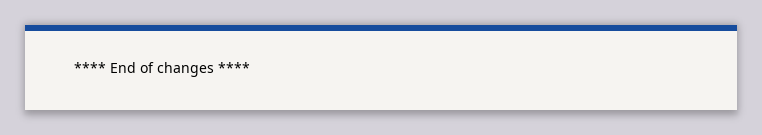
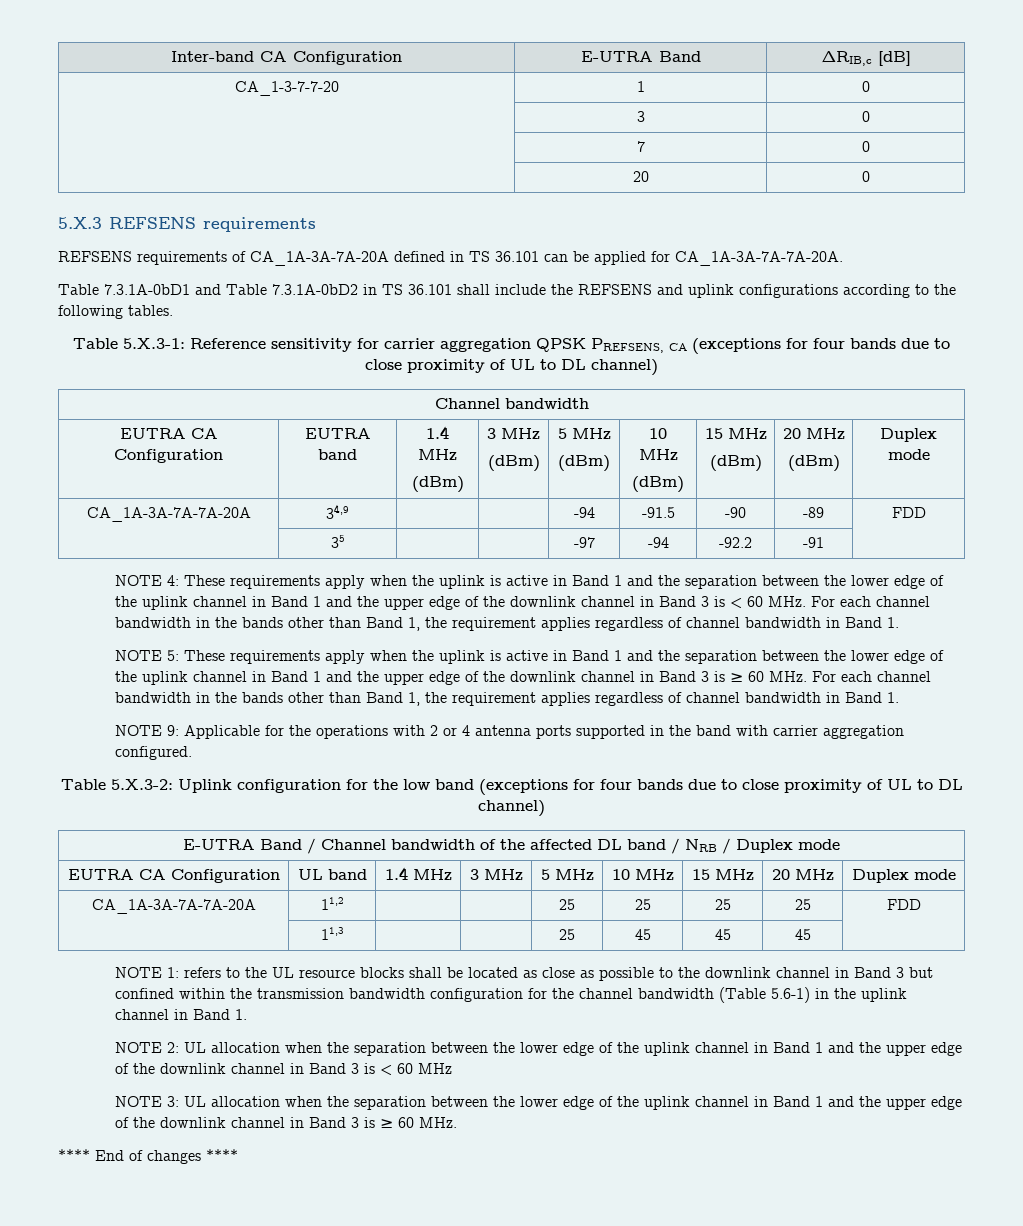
+ Inter-band CA Configuration | E-UTRA Band | ΔRIB,c [dB]
+ CA_1-3-7-7-20 | 1 | 0
+ | 3 | 0
+ | 7 | 0
+ | 20 | 0
+ 5.X.3 REFSENS requirements
+ REFSENS requirements of CA_1A-3A-7A-20A defined in TS 36.101 can be applied for CA_1A-3A-7A-7A-20A.
+ Table 7.3.1A-0bD1 and Table 7.3.1A-0bD2 in TS 36.101 shall include the REFSENS and uplink configurations according to the following tables.
+ Table 5.X.3-1: Reference sensitivity for carrier aggregation QPSK PREFSENS, CA (exceptions for four bands due to close proximity of UL to DL channel)
+ Channel bandwidth
+ EUTRA CA Configuration | EUTRA band | 1.4 MHz
+ (dBm) | 3 MHz
+ (dBm) | 5 MHz
+ (dBm) | 10 MHz
+ (dBm) | 15 MHz
+ (dBm) | 20 MHz
+ (dBm) | Duplex mode
+ CA_1A-3A-7A-7A-20A | 34,9 | | | -94 | -91.5 | -90 | -89 | FDD
+ | 35 | | | -97 | -94 | -92.2 | -91 |
+ NOTE 4: These requirements apply when the uplink is active in Band 1 and the separation between the lower edge of the uplink channel in Band 1 and the upper edge of the downlink channel in Band 3 is < 60 MHz. For each channel bandwidth in the bands other than Band 1, the requirement applies regardless of channel bandwidth in Band 1.
+ NOTE 5: These requirements apply when the uplink is active in Band 1 and the separation between the lower edge of the uplink channel in Band 1 and the upper edge of the downlink channel in Band 3 is ≥ 60 MHz. For each channel bandwidth in the bands other than Band 1, the requirement applies regardless of channel bandwidth in Band 1.
+ NOTE 9: Applicable for the operations with 2 or 4 antenna ports supported in the band with carrier aggregation configured.
+ Table 5.X.3-2: Uplink configuration for the low band (exceptions for four bands due to close proximity of UL to DL channel)
+ E-UTRA Band / Channel bandwidth of the affected DL band / NRB / Duplex mode
+ EUTRA CA Configuration | UL band | 1.4 MHz | 3 MHz | 5 MHz | 10 MHz | 15 MHz | 20 MHz | Duplex mode
+ CA_1A-3A-7A-7A-20A | 11,2 | | | 25 | 25 | 25 | 25 | FDD
+ | 11,3 | | | 25 | 45 | 45 | 45 |
+ NOTE 1: refers to the UL resource blocks shall be located as close as possible to the downlink channel in Band 3 but confined within the transmission bandwidth configuration for the channel bandwidth (Table 5.6-1) in the uplink channel in Band 1.
+ NOTE 2: UL allocation when the separation between the lower edge of the uplink channel in Band 1 and the upper edge of the downlink channel in Band 3 is < 60 MHz
+ NOTE 3: UL allocation when the separation between the lower edge of the uplink channel in Band 1 and the upper edge of the downlink channel in Band 3 is ≥ 60 MHz.

